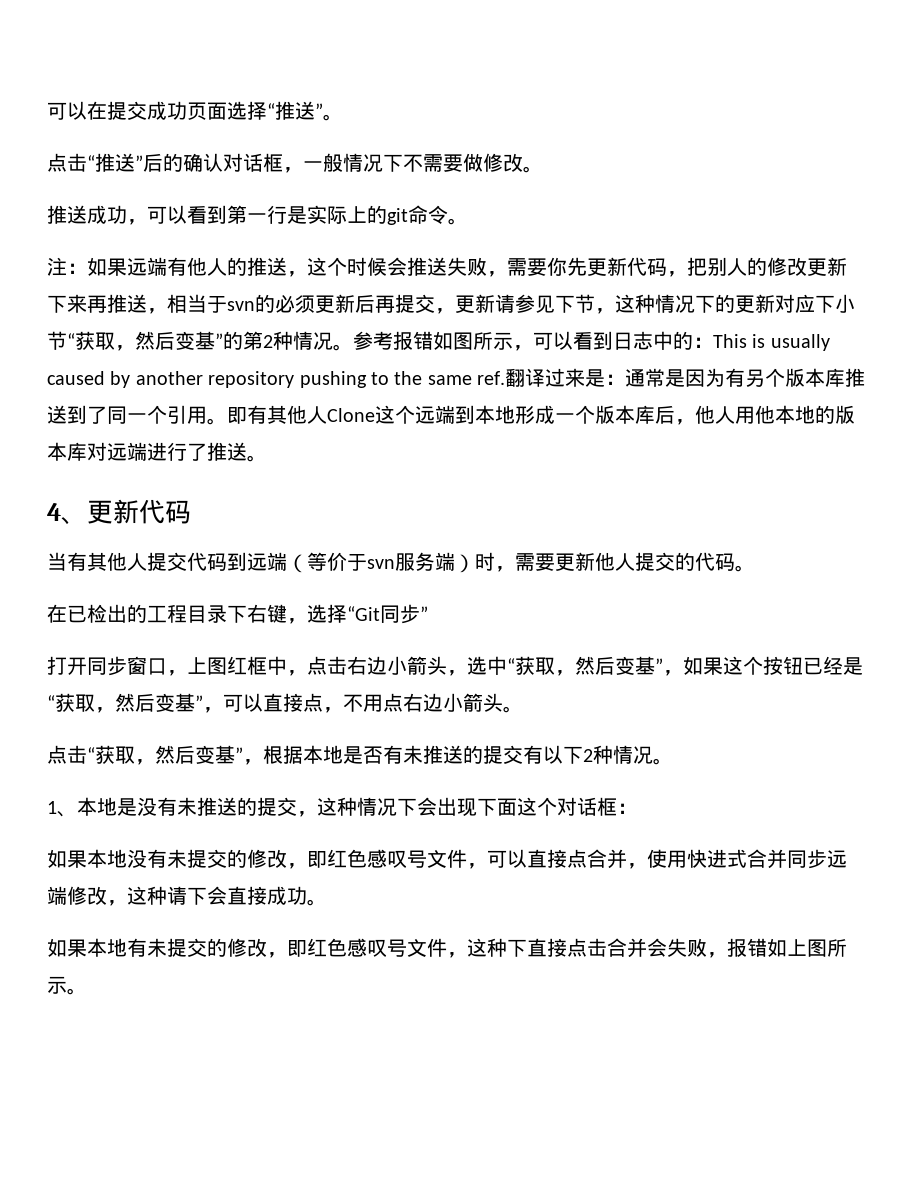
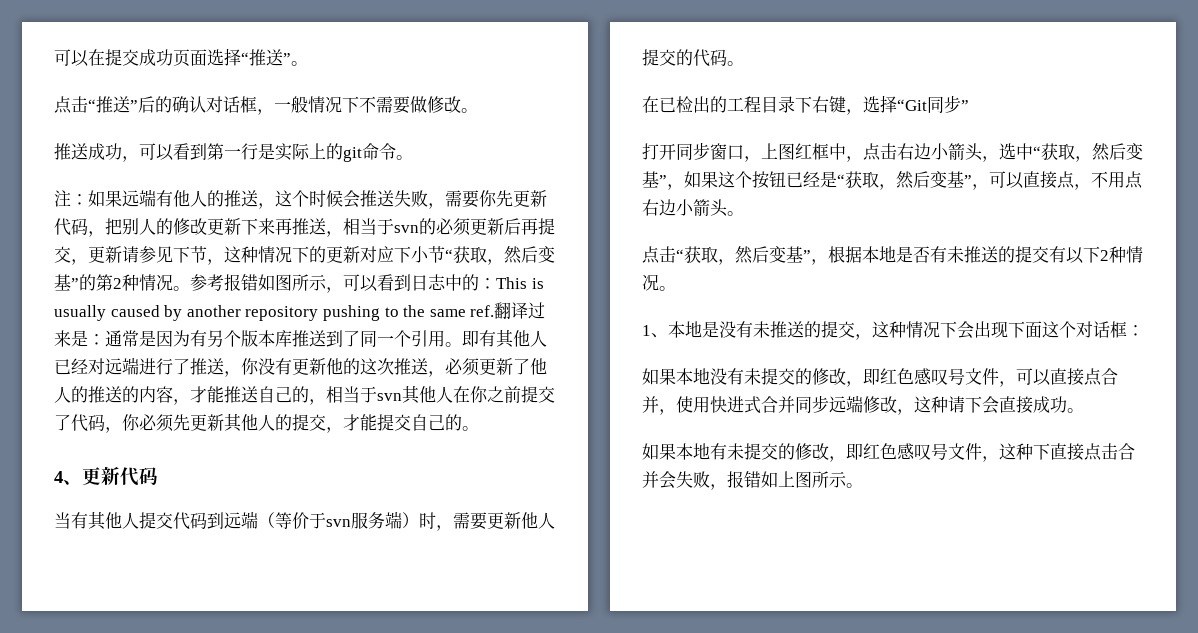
- 即有其他人Clone这个远端到本地形成一个版本库后，他人用他本地的版本库对远端进行了推送。
+ 即有其他人已经对远端进行了推送，你没有更新他的这次推送，必须更新了他人的推送的内容，才能推送自己的，相当于svn其他人在你之前提交了代码，你必须先更新其他人的提交，才能提交自己的。

